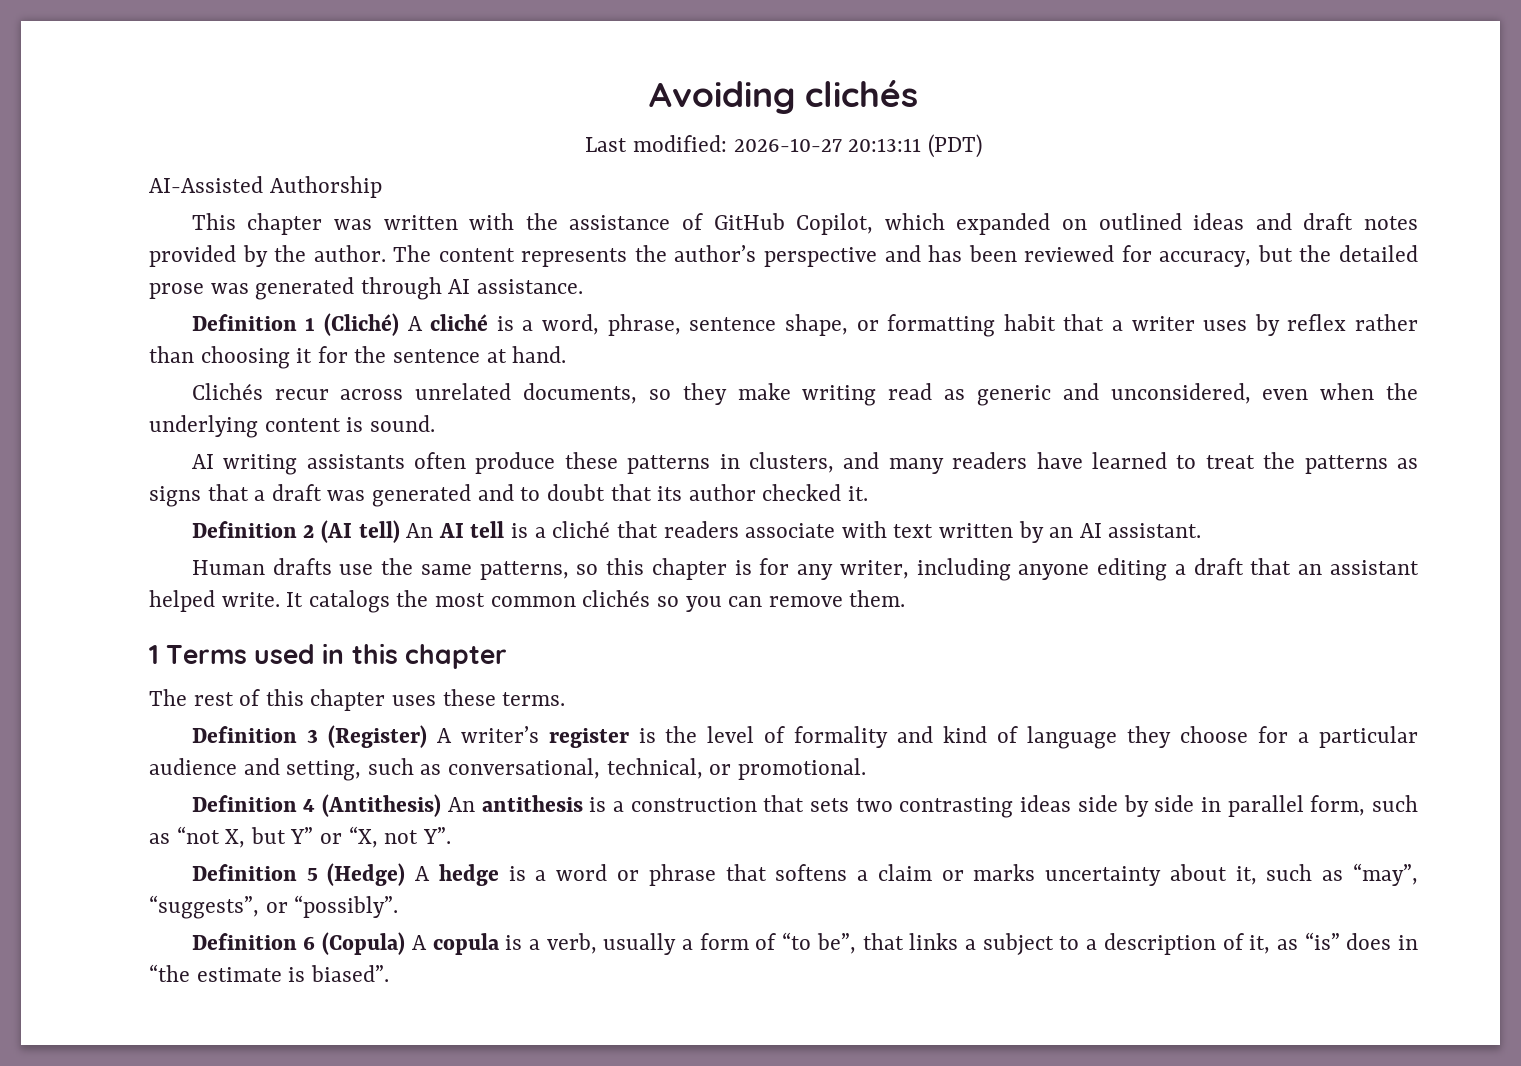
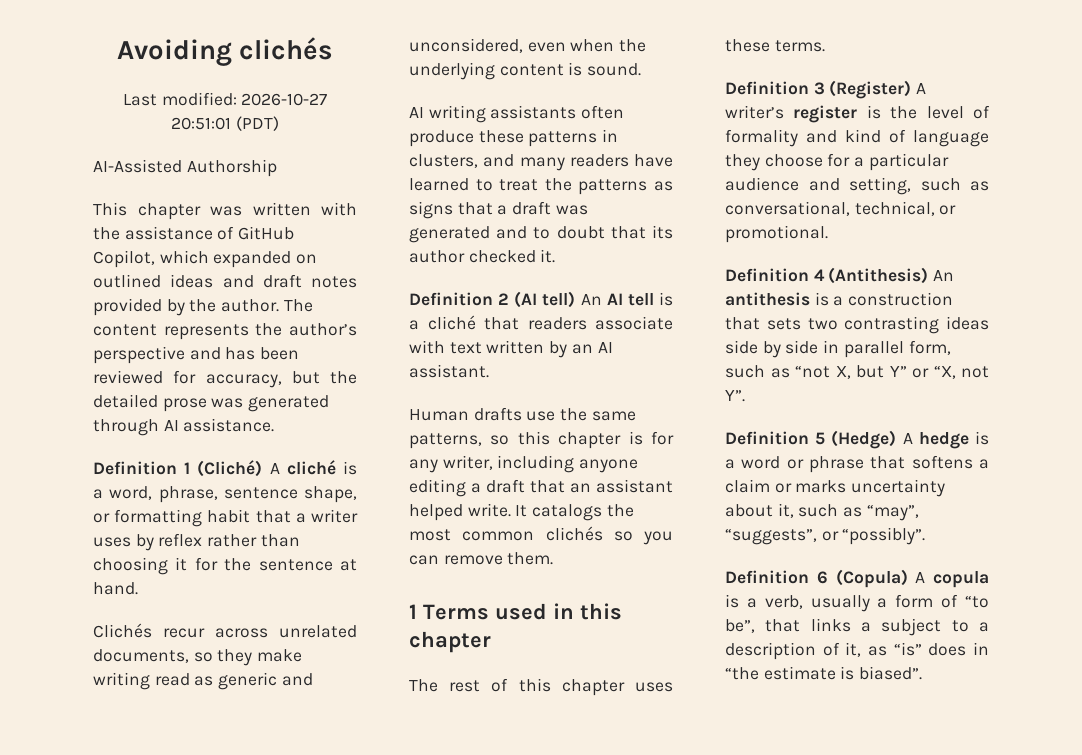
- Last modified: 2026-10-27 20:13:11 (PDT)
+ Last modified: 2026-10-27 20:51:01 (PDT)

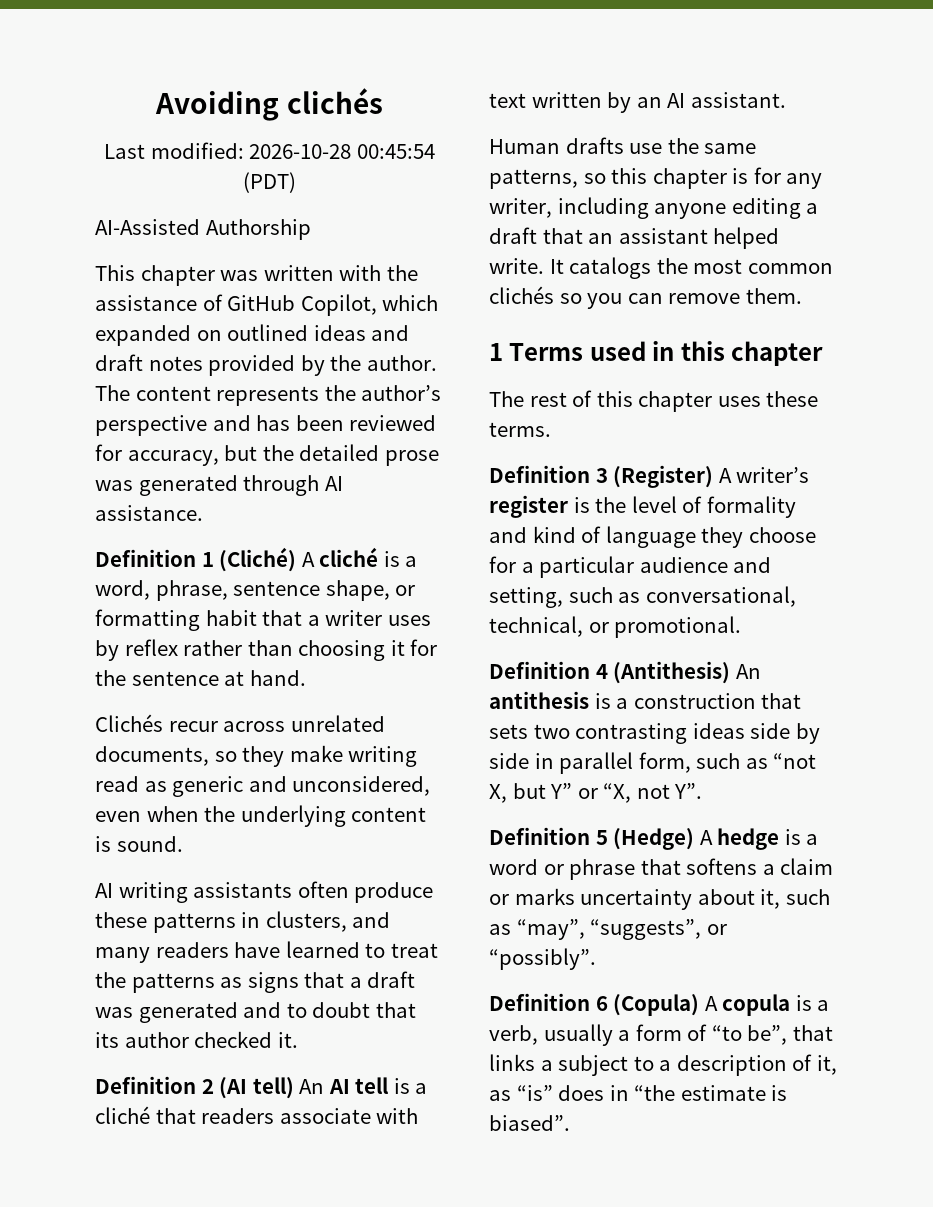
- Last modified: 2026-10-27 20:51:01 (PDT)
+ Last modified: 2026-10-28 00:45:54 (PDT)

